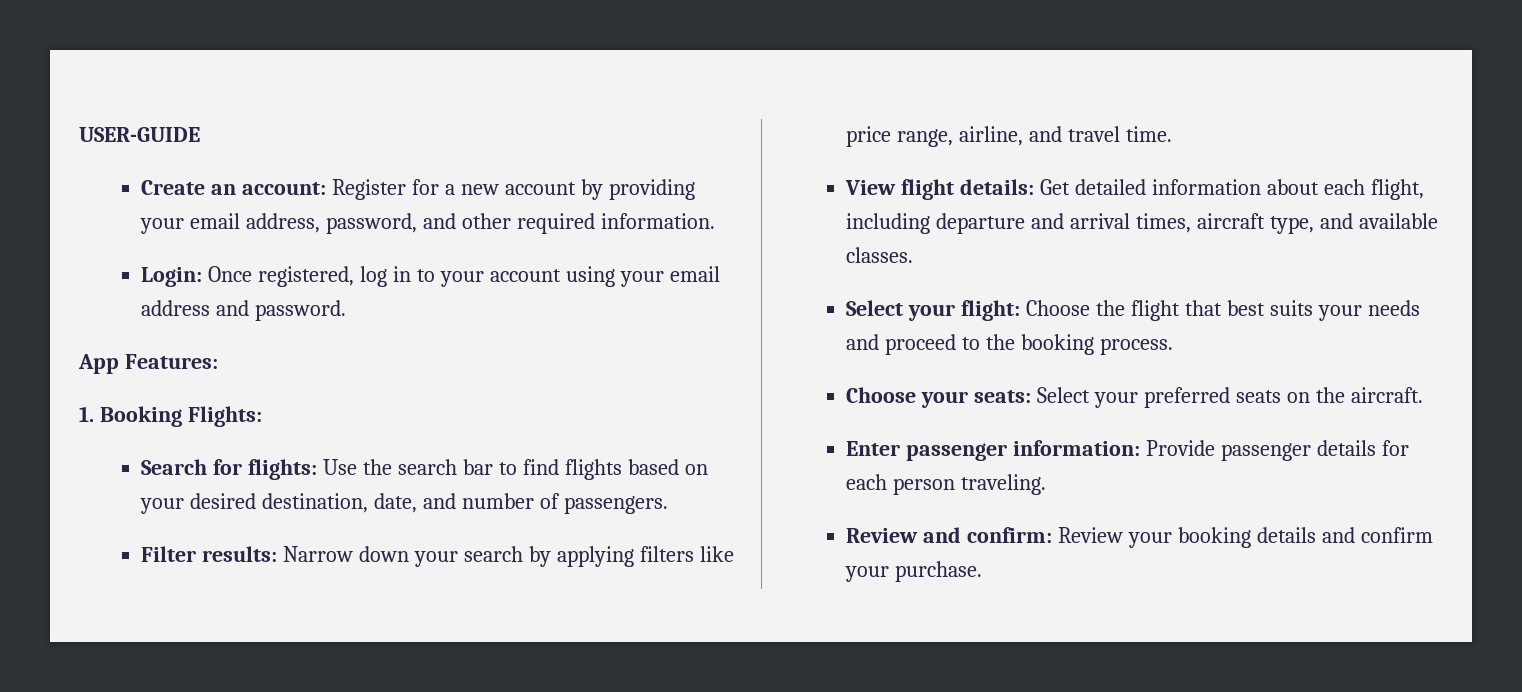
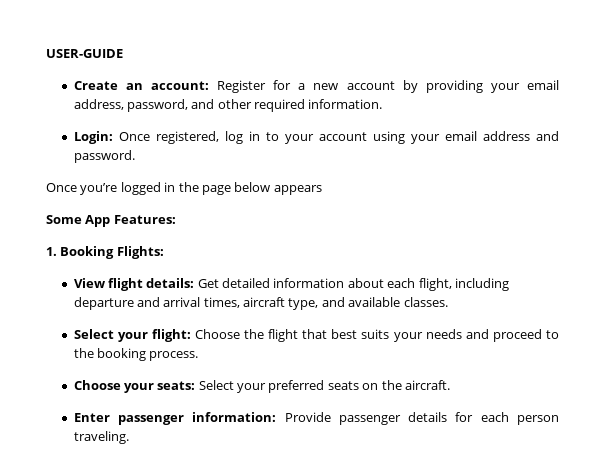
- App Features:
+ Once you’re logged in the page below appears
+ Some App Features:
- Search for flights: Use the search bar to find flights based on your desired destination, date, and number of passengers.
- Filter results: Narrow down your search by applying filters like price range, airline, and travel time.
- Review and confirm: Review your booking details and confirm your purchase.

